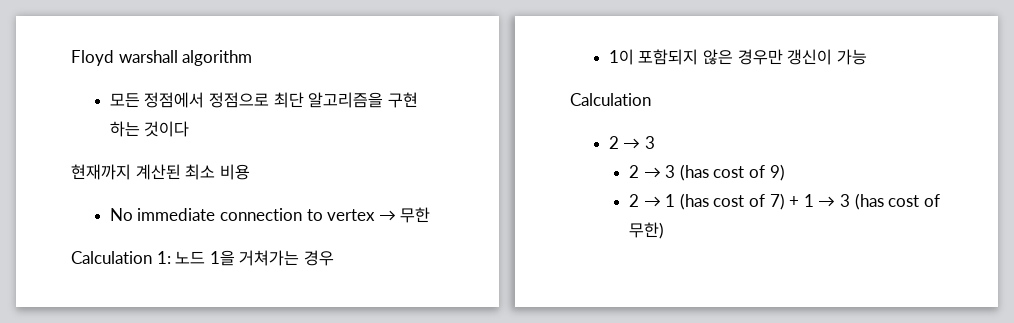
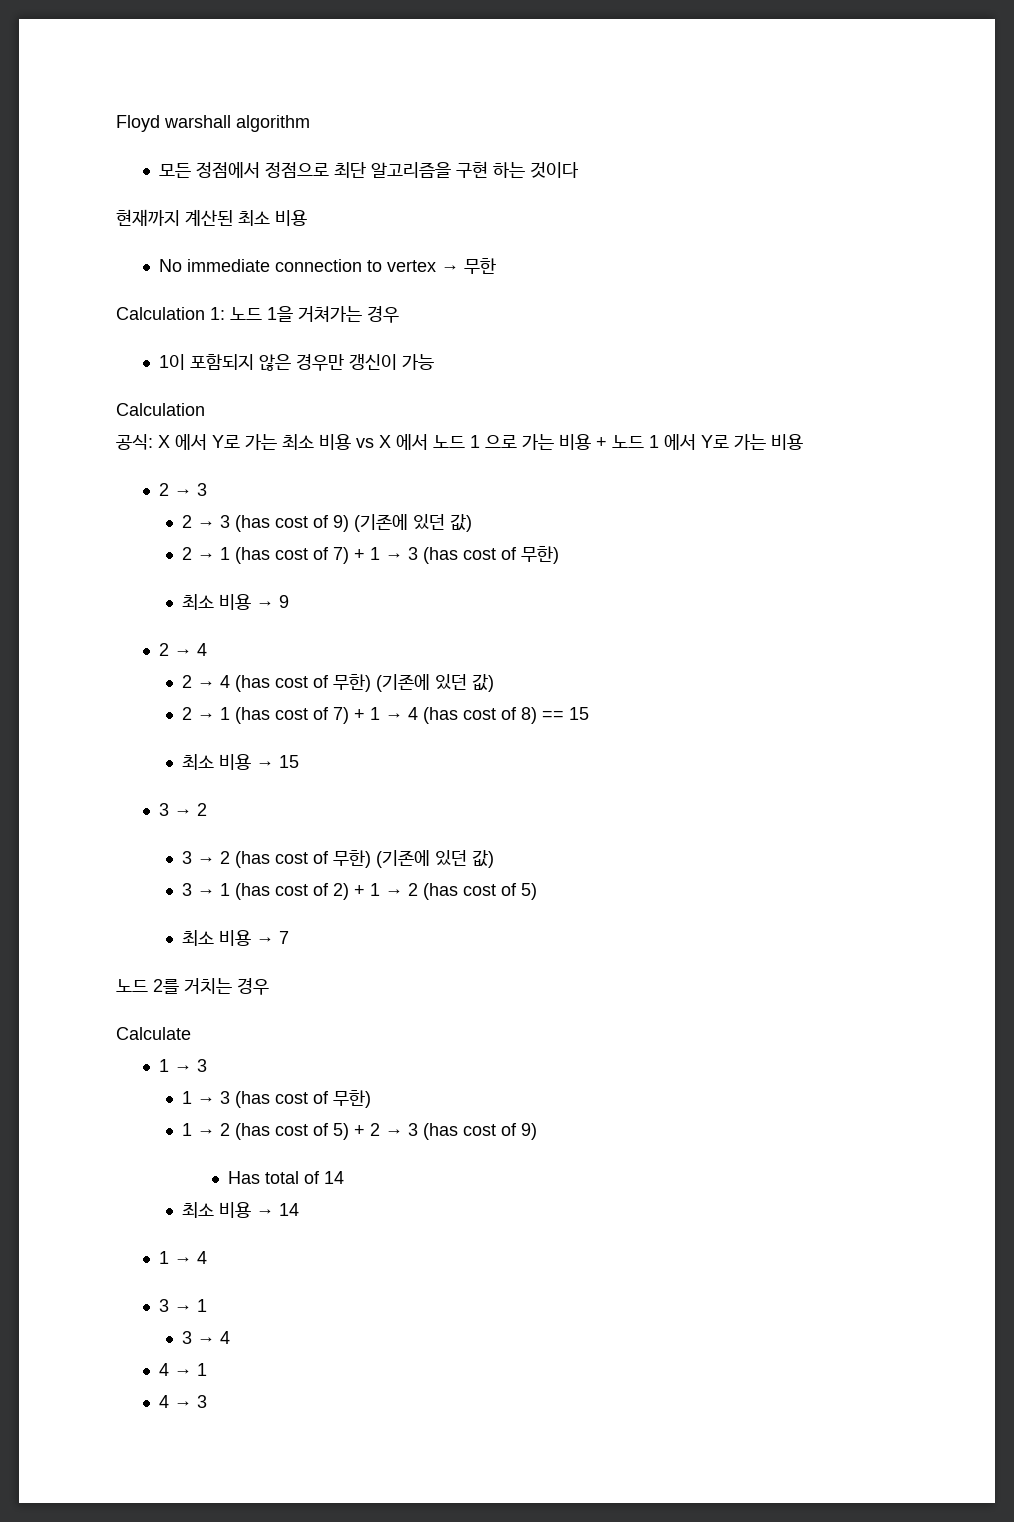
+ 공식: X 에서 Y로 가는 최소 비용 vs X 에서 노드 1 으로 가는 비용 + 노드 1 에서 Y로 가는 비용
- 2 → 3 (has cost of 9)
+ 2 → 3 (has cost of 9) (기존에 있던 값)
+ 최소 비용 → 9
+ 2 → 4
+ 2 → 4 (has cost of 무한) (기존에 있던 값)
+ 2 → 1 (has cost of 7) + 1 → 4 (has cost of 8) == 15
+ 최소 비용 → 15
+ 3 → 2
+ 3 → 2 (has cost of 무한) (기존에 있던 값)
+ 3 → 1 (has cost of 2) + 1 → 2 (has cost of 5)
+ 최소 비용 → 7
+ 노드 2를 거치는 경우
+ Calculate
+ 1 → 3
+ 1 → 3 (has cost of 무한)
+ 1 → 2 (has cost of 5) + 2 → 3 (has cost of 9)
+ Has total of 14
+ 최소 비용 → 14
+ 1 → 4
+ 3 → 1
+ 3 → 4
+ 4 → 1
+ 4 → 3

